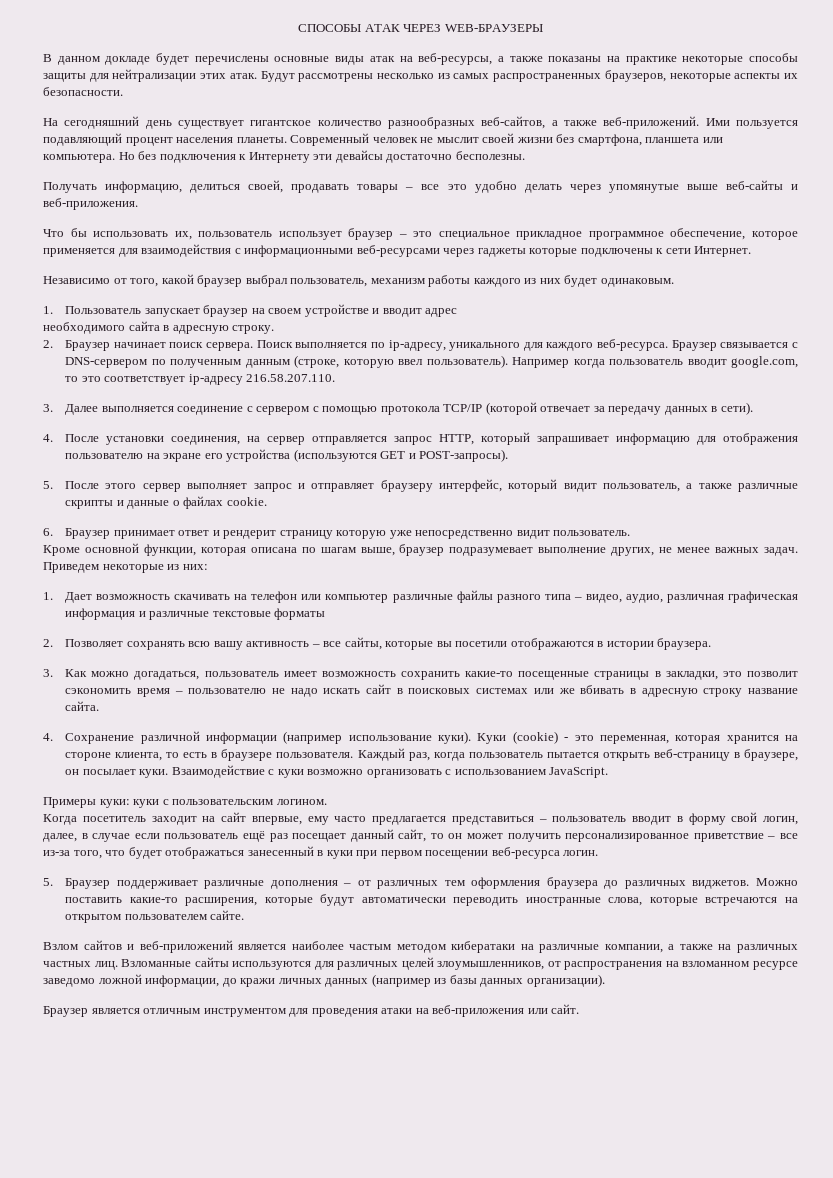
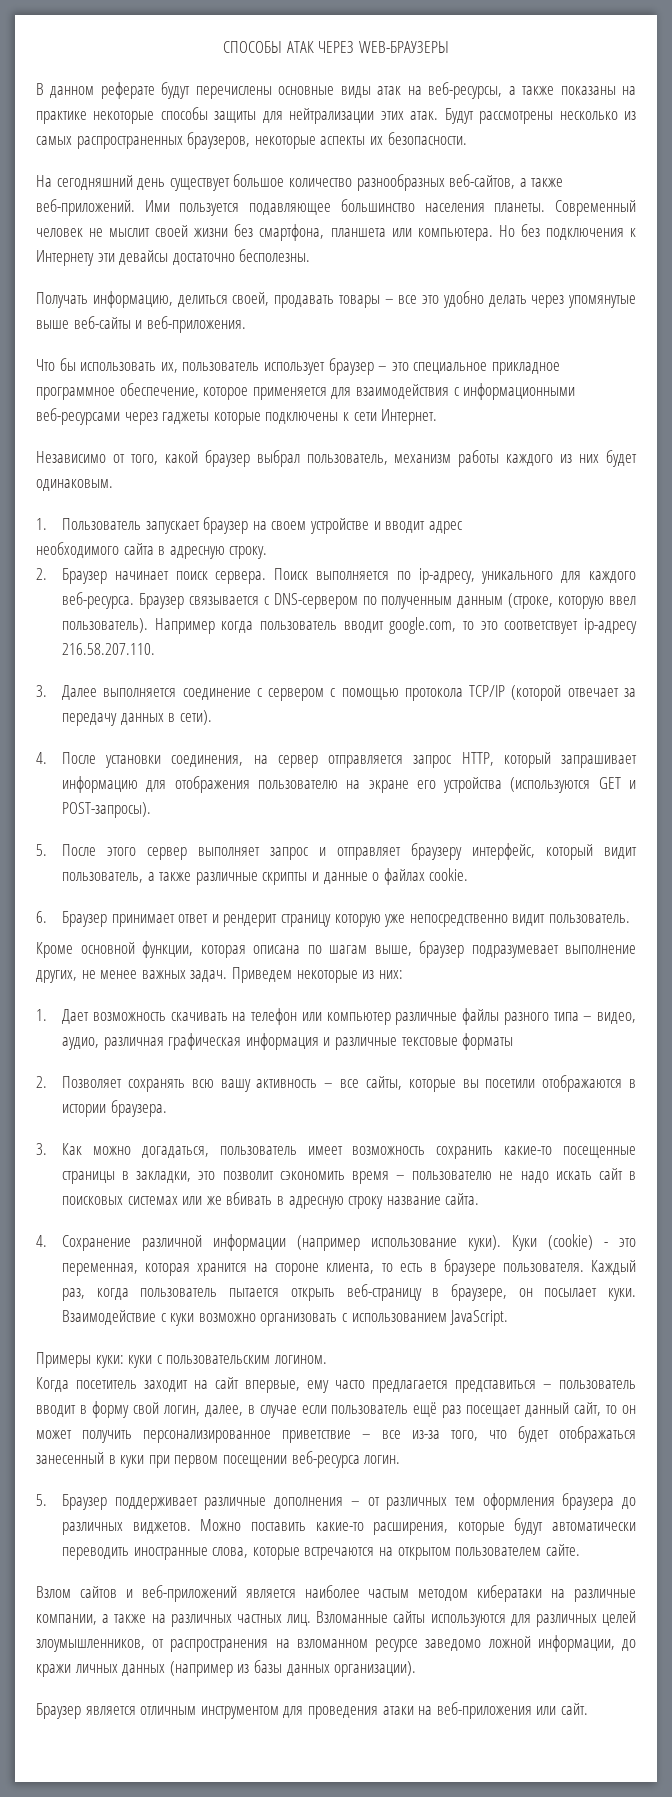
- В данном докладе будет перечислены основные виды атак на веб-ресурсы, а также показаны на практике некоторые способы защиты для нейтрализации этих атак.
+ В данном реферате будут перечислены основные виды атак на веб-ресурсы, а также показаны на практике некоторые способы защиты для нейтрализации этих атак.
- На сегодняшний день существует гигантское количество разнообразных веб-сайтов, а также веб-приложений.
+ На сегодняшний день существует большое количество разнообразных веб-сайтов, а также веб-приложений.
- Ими пользуется подавляющий процент населения планеты.
+ Ими пользуется подавляющее большинство населения планеты.

